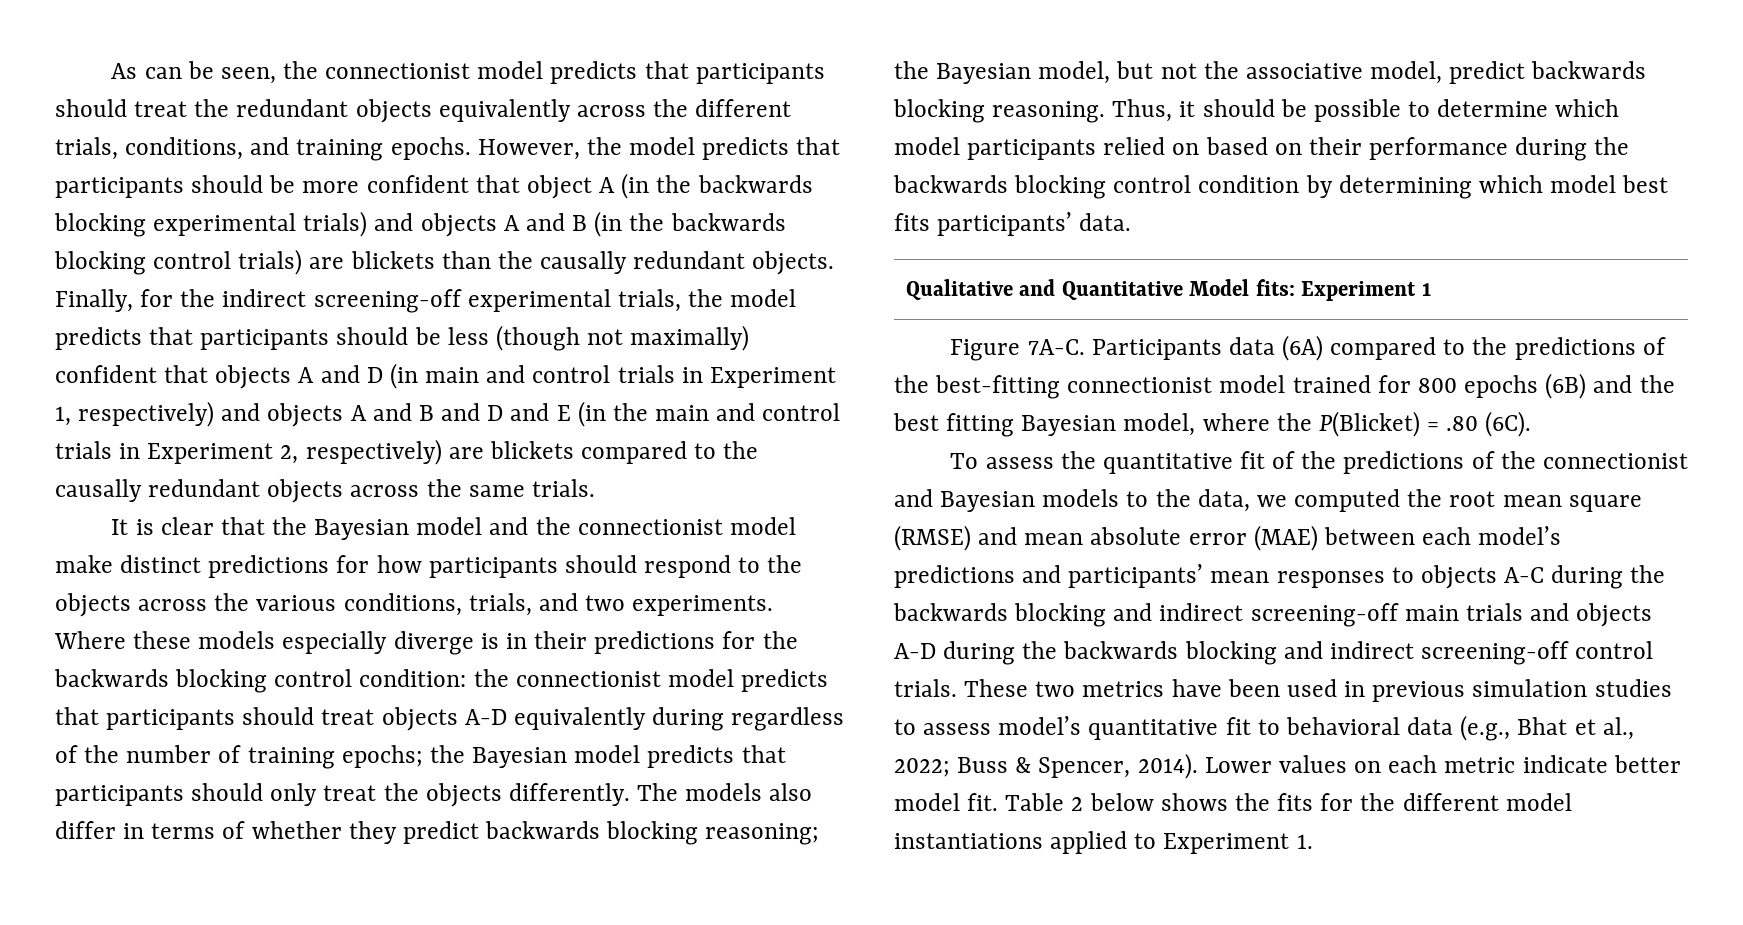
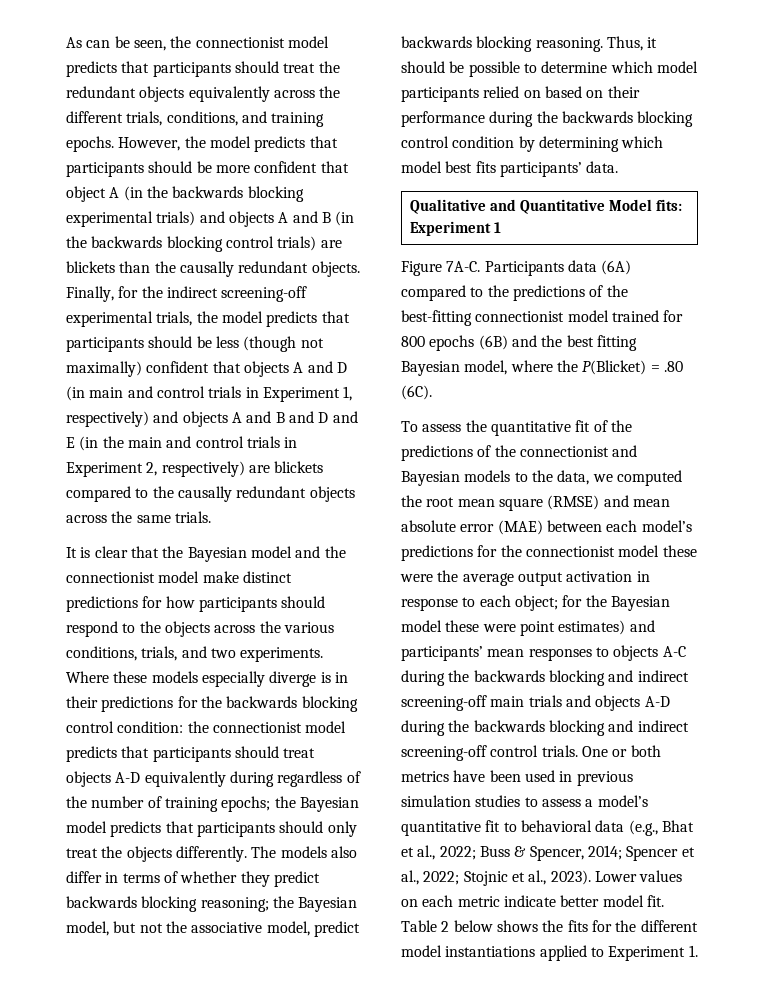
- To assess the quantitative fit of the predictions of the connectionist and Bayesian models to the data, we computed the root mean square (RMSE) and mean absolute error (MAE) between each model’s predictions and participants’ mean responses to objects A-C during the backwards blocking and indirect screening-off main trials and objects A-D during the backwards blocking and indirect screening-off control trials.
+ To assess the quantitative fit of the predictions of the connectionist and Bayesian models to the data, we computed the root mean square (RMSE) and mean absolute error (MAE) between each model’s predictions for the connectionist model these were the average output activation in response to each object; for the Bayesian model these were point estimates) and participants’ mean responses to objects A-C during the backwards blocking and indirect screening-off main trials and objects A-D during the backwards blocking and indirect screening-off control trials.
- These two metrics have been used in previous simulation studies to assess model’s quantitative fit to behavioral data (e.g., Bhat et al., 2022; Buss & Spencer, 2014).
+ One or both metrics have been used in previous simulation studies to assess a model’s quantitative fit to behavioral data (e.g., Bhat et al., 2022; Buss & Spencer, 2014; Spencer et al., 2022; Stojnic et al., 2023).

